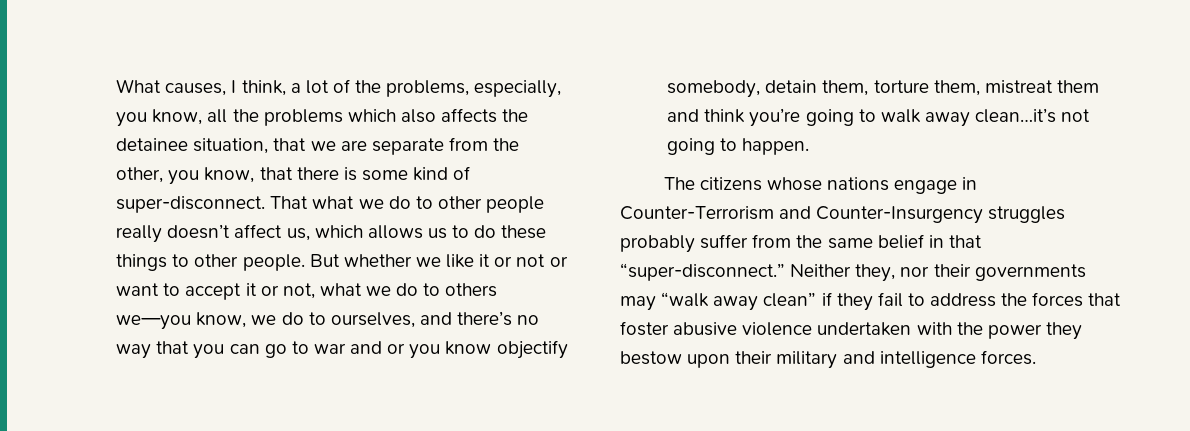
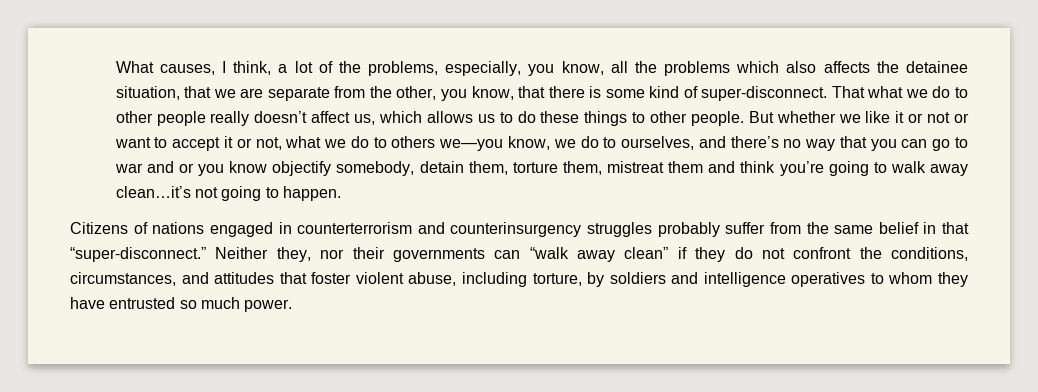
- The citizens whose nations engage in Counter-Terrorism and Counter-Insurgency struggles probably suffer from the same belief in that “super-disconnect.”
+ Citizens of nations engaged in counterterrorism and counterinsurgency struggles probably suffer from the same belief in that “super-disconnect.”
- Neither they, nor their governments may “walk away clean” if they fail to address the forces that foster abusive violence undertaken with the power they bestow upon their military and intelligence forces.
+ Neither they, nor their governments can “walk away clean” if they do not confront the conditions, circumstances, and attitudes that foster violent abuse, including torture, by soldiers and intelligence operatives to whom they have entrusted so much power.

